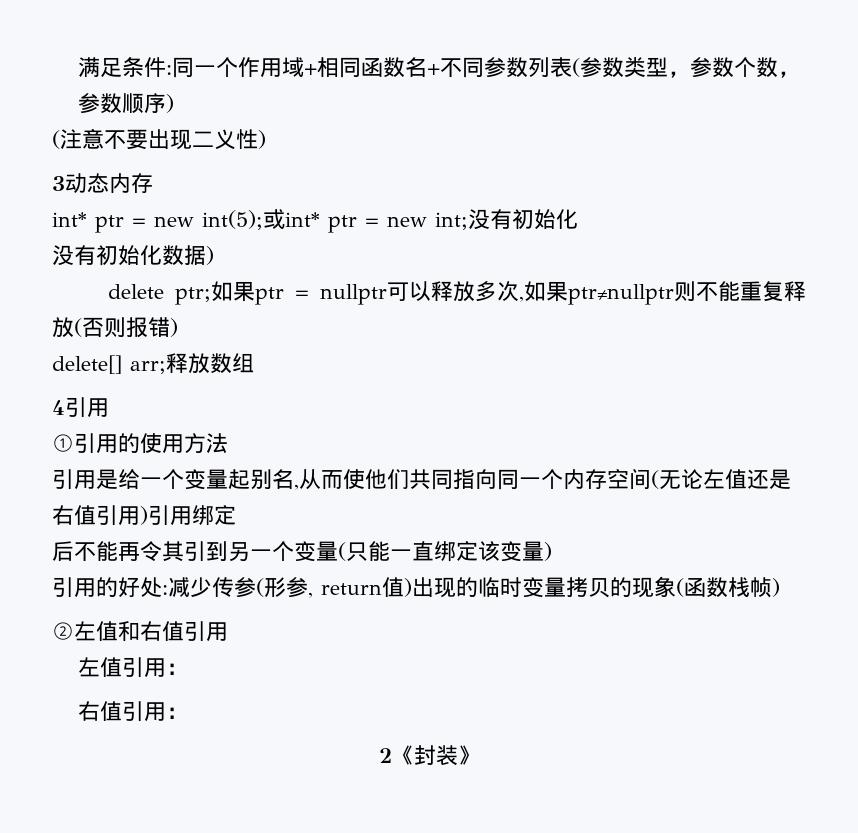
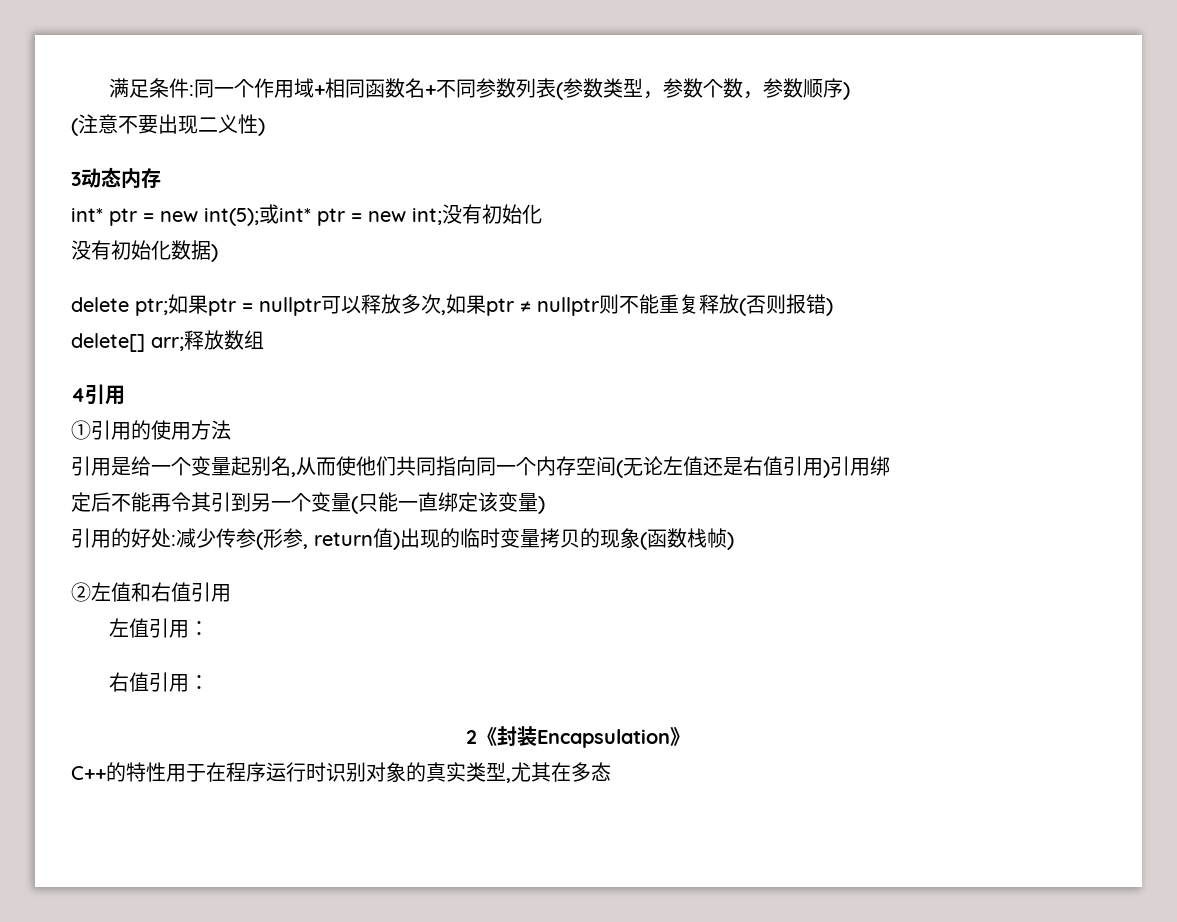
- delete ptr;如果ptr = nullptr可以释放多次,如果ptr≠nullptr则不能重复释放(否则报错)
+ delete ptr;如果ptr = nullptr可以释放多次,如果ptr ≠ nullptr则不能重复释放(否则报错)
- 引用是给一个变量起别名,从而使他们共同指向同一个内存空间(无论左值还是右值引用)引用绑定
- 后不能再令其引到另一个变量(只能一直绑定该变量)
+ 引用是给一个变量起别名,从而使他们共同指向同一个内存空间(无论左值还是右值引用)引用绑
+ 定后不能再令其引到另一个变量(只能一直绑定该变量)
- 2《封装》
+ 2《封装Encapsulation》
+ C++的特性用于在程序运行时识别对象的真实类型,尤其在多态

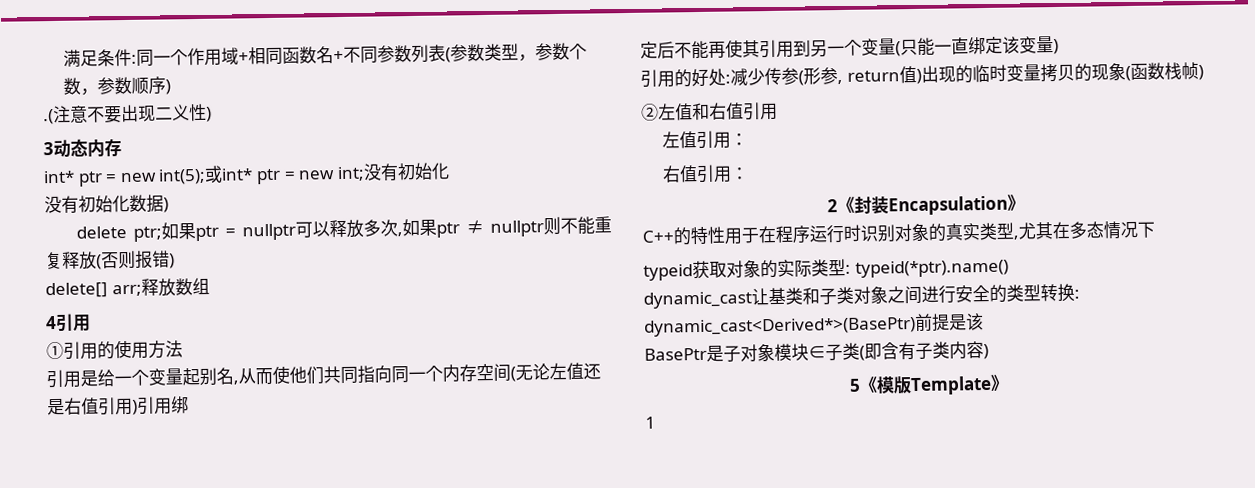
- (注意不要出现二义性)
+ .(注意不要出现二义性)
- 定后不能再令其引到另一个变量(只能一直绑定该变量)
+ 定后不能再使其引用到另一个变量(只能一直绑定该变量)
- C++的特性用于在程序运行时识别对象的真实类型,尤其在多态
+ C++的特性用于在程序运行时识别对象的真实类型,尤其在多态情况下
+ typeid获取对象的实际类型: typeid(*ptr).name()
+ dynamic_cast让基类和子类对象之间进行安全的类型转换: dynamic_cast<Derived*>(BasePtr)前提是该
+ BasePtr是子对象模块∈子类(即含有子类内容)
+ 5《模版Template》
+ 1

